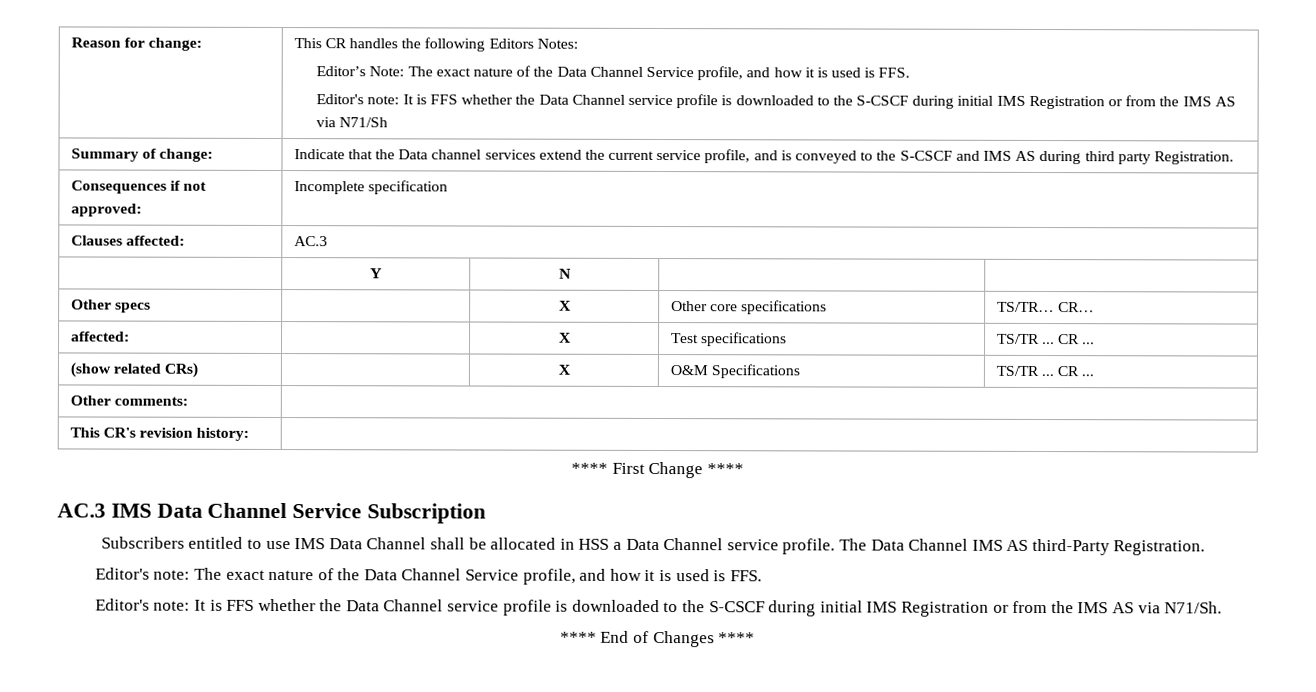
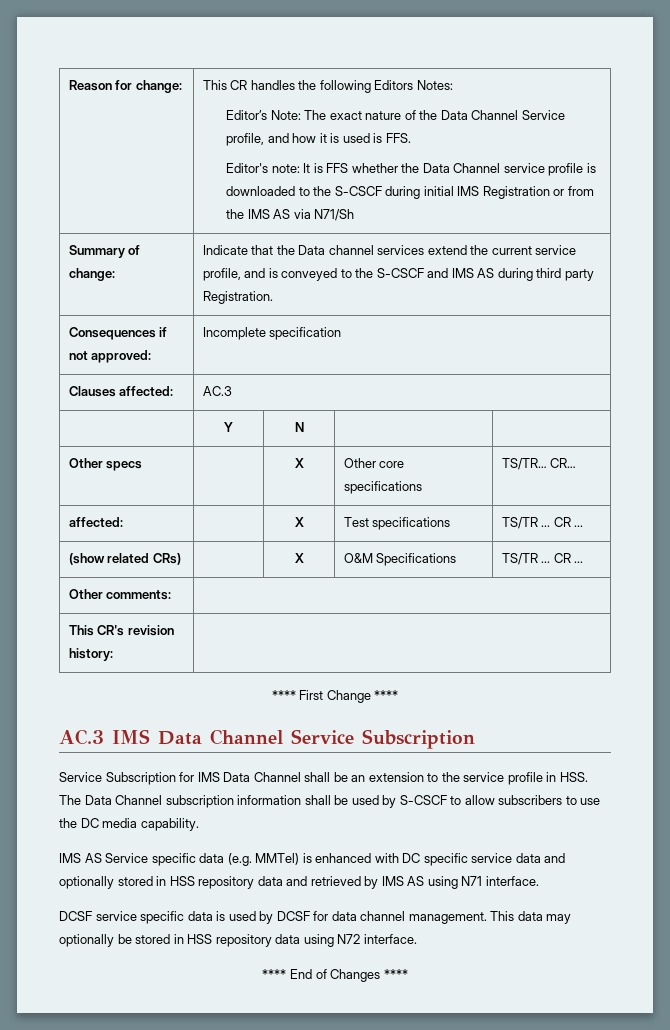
- Subscribers entitled to use IMS Data Channel shall be allocated in HSS a Data Channel service profile. The Data Channel IMS AS third-Party Registration.
- Editor's note: The exact nature of the Data Channel Service profile, and how it is used is FFS.
- Editor's note: It is FFS whether the Data Channel service profile is downloaded to the S-CSCF during initial IMS Registration or from the IMS AS via N71/Sh.
+ Service Subscription for IMS Data Channel shall be an extension to the service profile in HSS. The Data Channel subscription information shall be used by S-CSCF to allow subscribers to use the DC media capability.
+ IMS AS Service specific data (e.g. MMTel) is enhanced with DC specific service data and optionally stored in HSS repository data and retrieved by IMS AS using N71 interface.
+ DCSF service specific data is used by DCSF for data channel management. This data may optionally be stored in HSS repository data using N72 interface.

